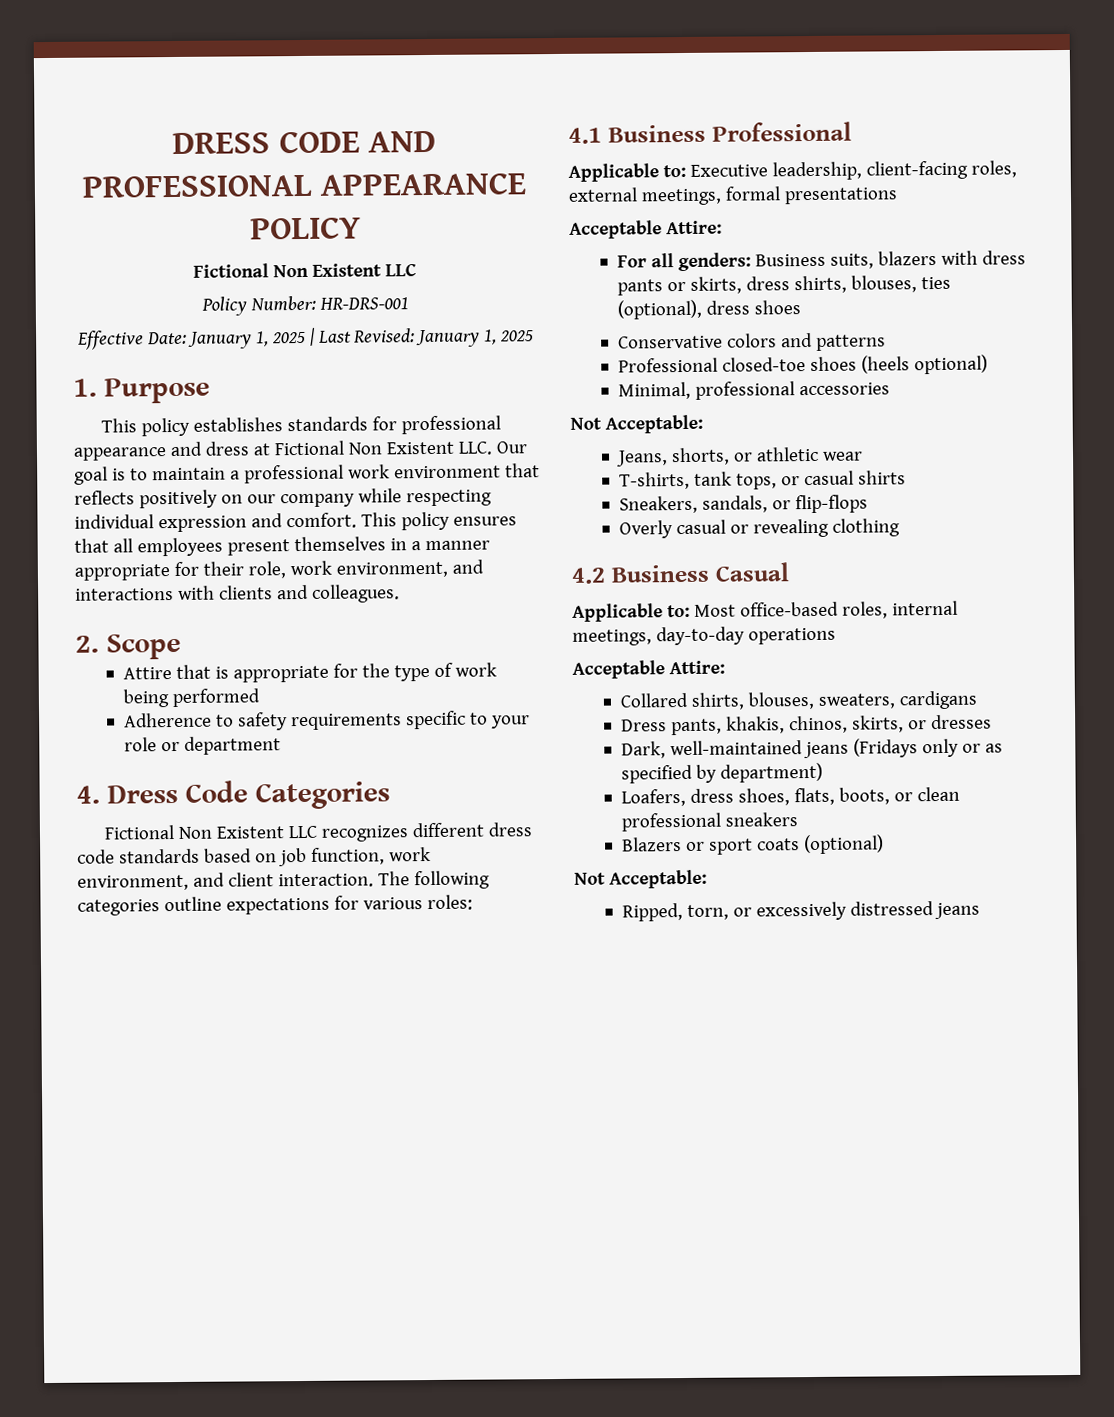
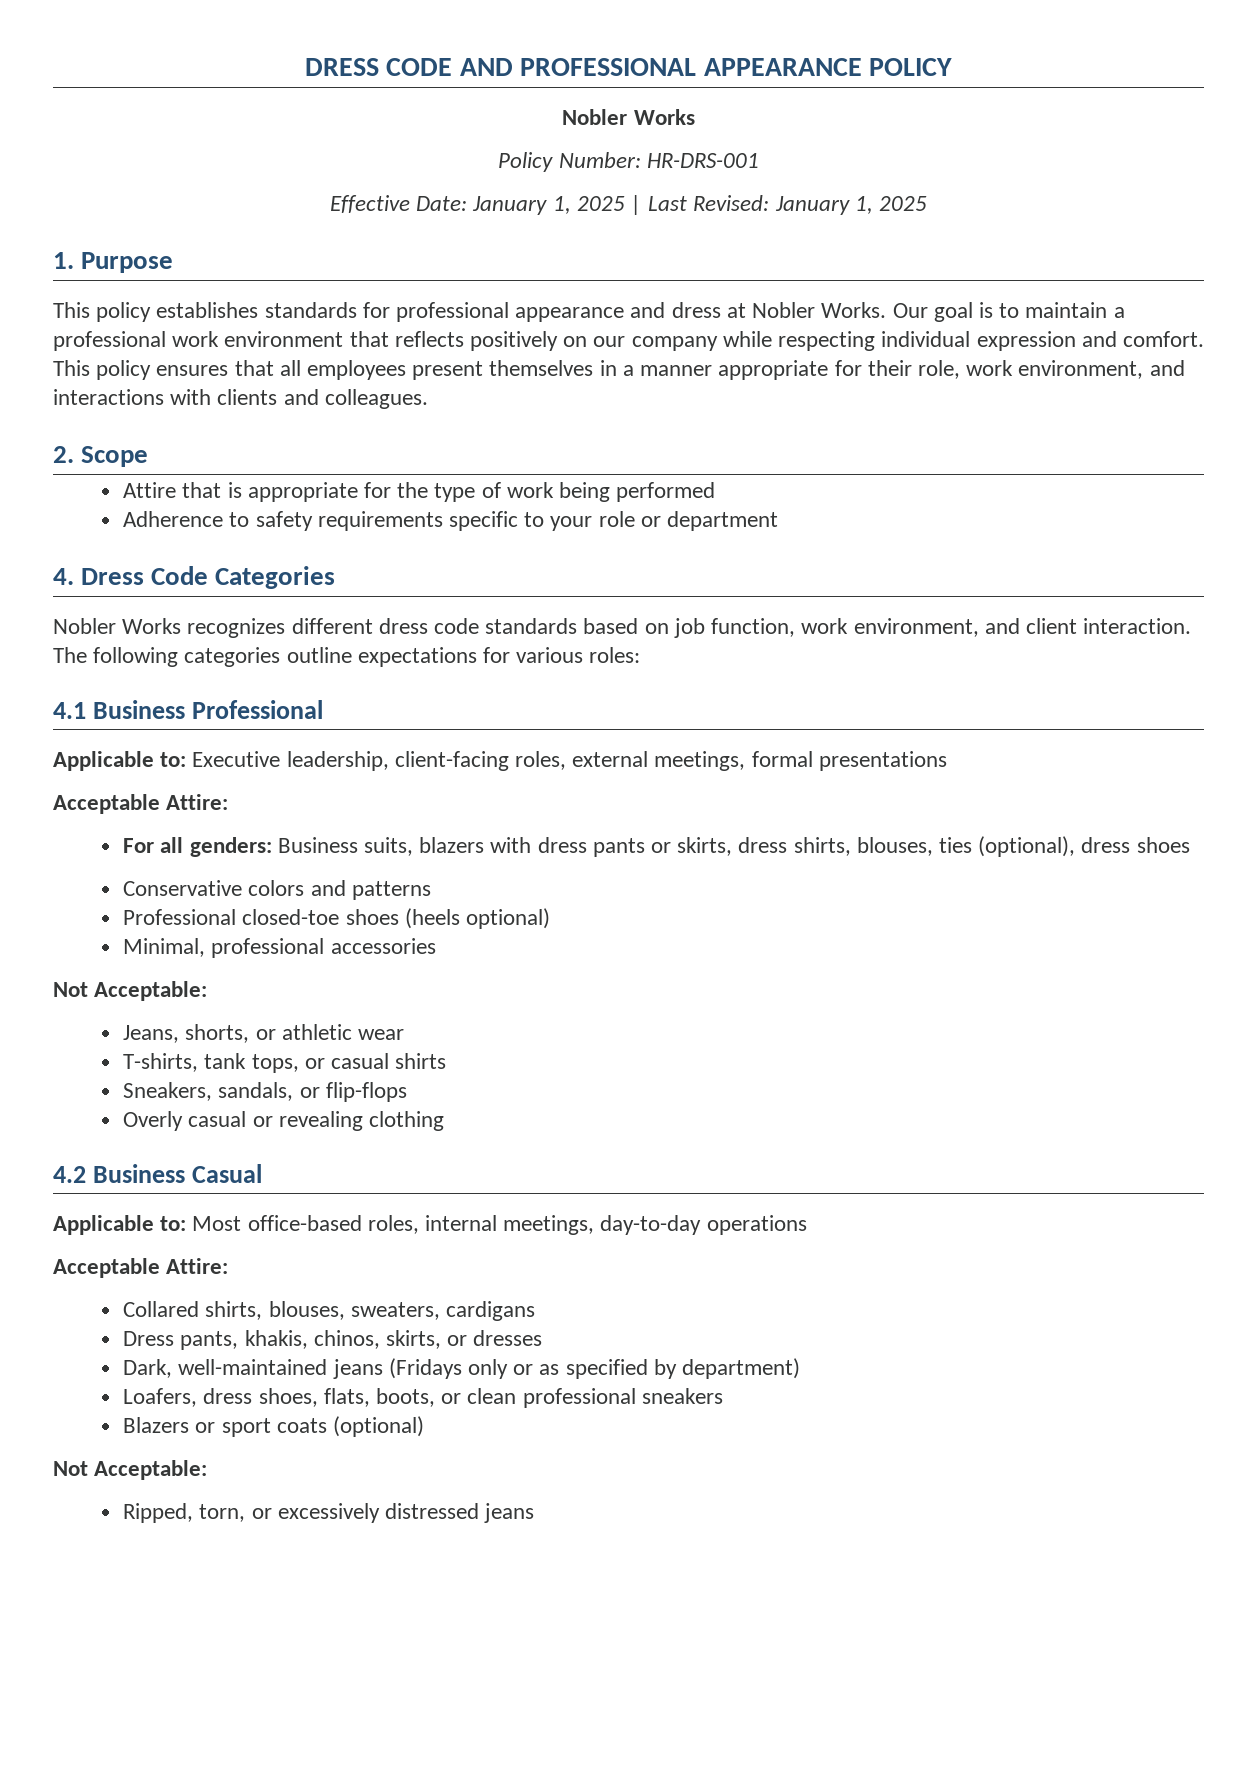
  DRESS CODE AND PROFESSIONAL APPEARANCE POLICY
- Fictional Non Existent LLC
+ Nobler Works
- This policy establishes standards for professional appearance and dress at Fictional Non Existent LLC. Our goal is to maintain a professional work environment that reflects positively on our company while respecting individual expression and comfort.
+ This policy establishes standards for professional appearance and dress at Nobler Works. Our goal is to maintain a professional work environment that reflects positively on our company while respecting individual expression and comfort.
- Fictional Non Existent LLC recognizes different dress code standards based on job function, work environment, and client interaction.
+ Nobler Works recognizes different dress code standards based on job function, work environment, and client interaction.

